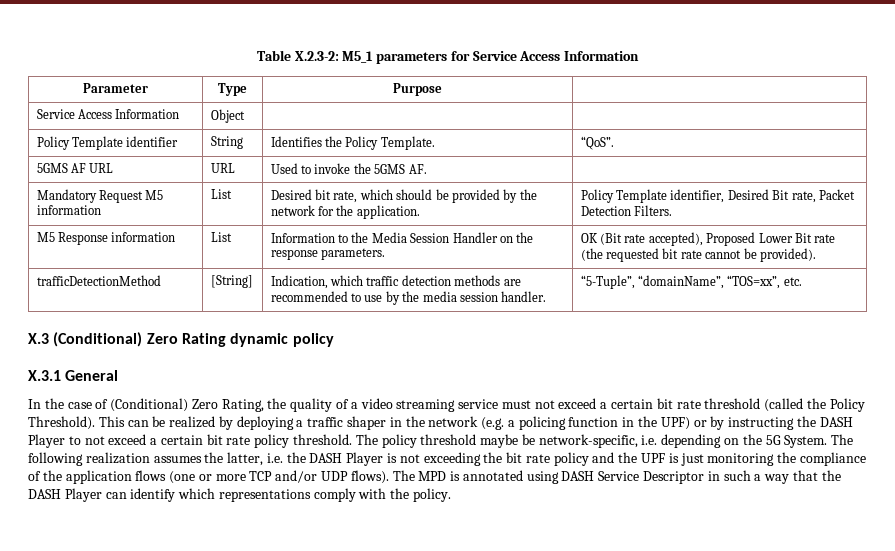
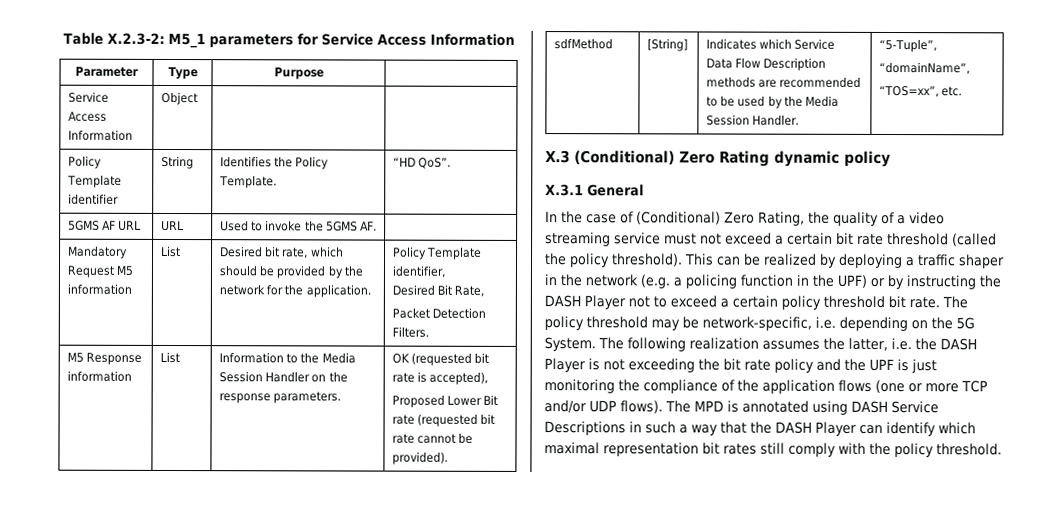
- Policy Template identifier | String | Identifies the Policy Template. | “QoS”.
+ Policy Template identifier | String | Identifies the Policy Template. | “HD QoS”.
- Mandatory Request M5 information | List | Desired bit rate, which should be provided by the network for the application. | Policy Template identifier, Desired Bit rate, Packet Detection Filters.
+ Mandatory Request M5 information | List | Desired bit rate, which should be provided by the network for the application. | Policy Template identifier,
+ Desired Bit Rate,
+ Packet Detection Filters.
- M5 Response information | List | Information to the Media Session Handler on the response parameters. | OK (Bit rate accepted), Proposed Lower Bit rate (the requested bit rate cannot be provided).
+ M5 Response information | List | Information to the Media Session Handler on the response parameters. | OK (requested bit rate is accepted),
+ Proposed Lower Bit rate (requested bit rate cannot be provided).
- trafficDetectionMethod | [String] | Indication, which traffic detection methods are recommended to use by the media session handler. | “5-Tuple”, “domainName”, “TOS=xx”, etc.
+ sdfMethod | [String] | Indicates which Service Data Flow Description methods are recommended to be used by the Media Session Handler. | “5-Tuple”,
+ “domainName”,
+ “TOS=xx”, etc.
- In the case of (Conditional) Zero Rating, the quality of a video streaming service must not exceed a certain bit rate threshold (called the Policy Threshold).
+ In the case of (Conditional) Zero Rating, the quality of a video streaming service must not exceed a certain bit rate threshold (called the policy threshold).
- This can be realized by deploying a traffic shaper in the network (e.g. a policing function in the UPF) or by instructing the DASH Player to not exceed a certain bit rate policy threshold.
+ This can be realized by deploying a traffic shaper in the network (e.g. a policing function in the UPF) or by instructing the DASH Player not to exceed a certain policy threshold bit rate.
- The policy threshold maybe be network-specific, i.e. depending on the 5G System.
+ The policy threshold may be network-specific, i.e. depending on the 5G System.
- The MPD is annotated using DASH Service Descriptor in such a way that the DASH Player can identify which representations comply with the policy.
+ The MPD is annotated using DASH Service Descriptions in such a way that the DASH Player can identify which maximal representation bit rates still comply with the policy threshold.

